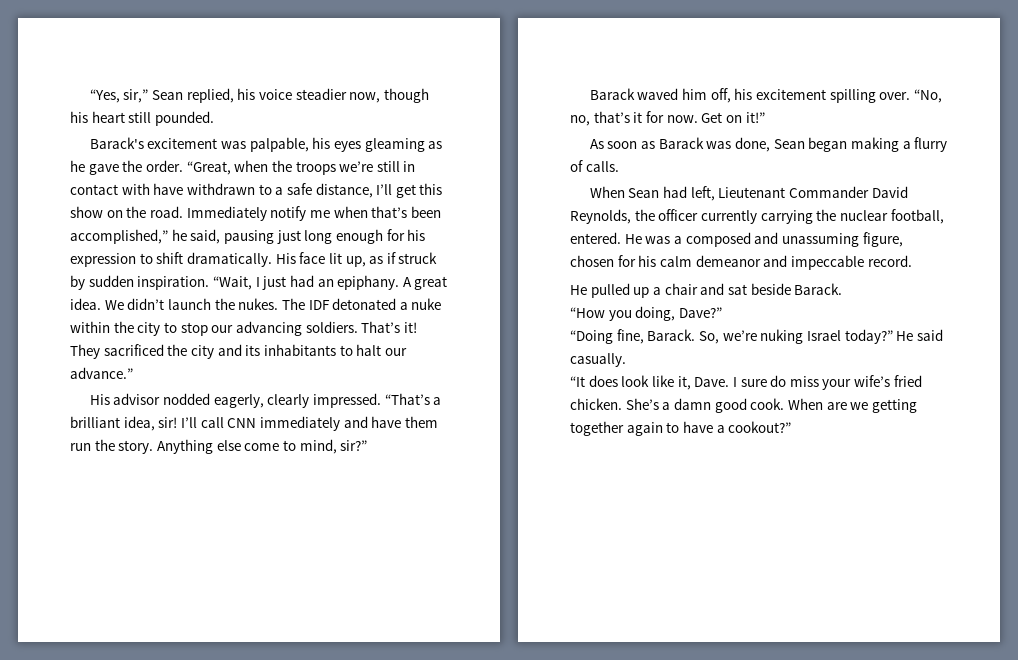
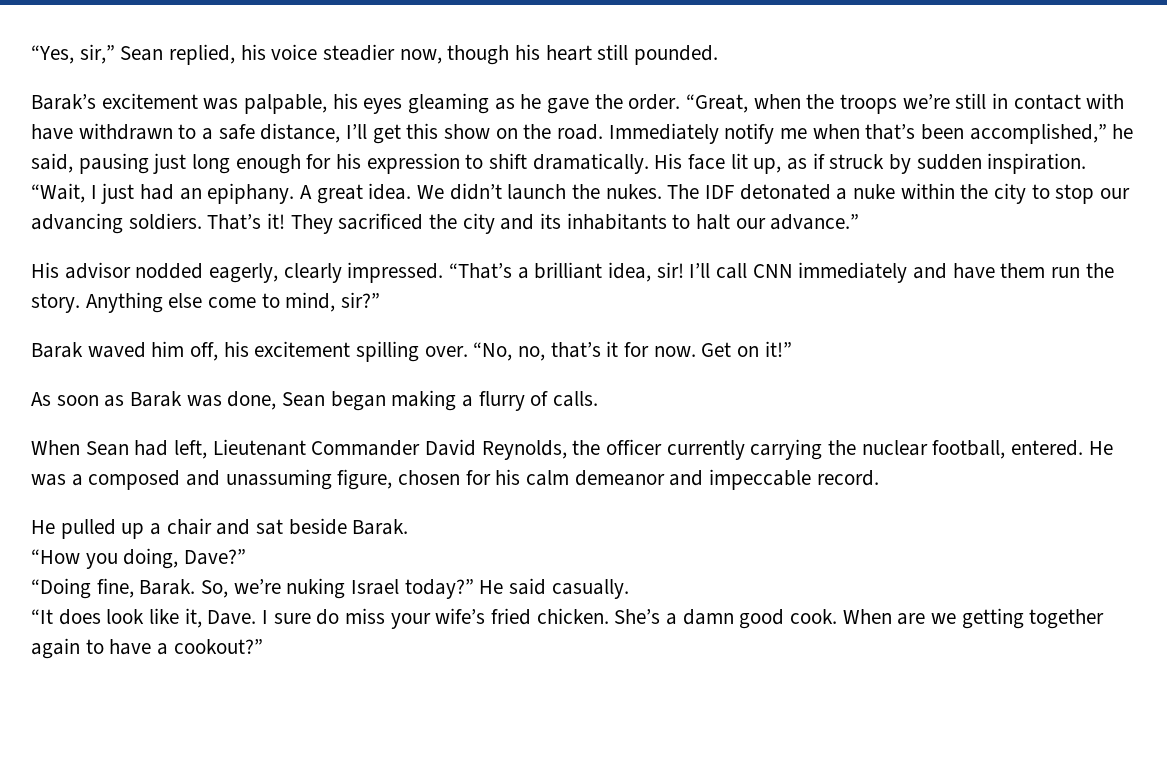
- Barack's excitement was palpable, his eyes gleaming as he gave the order.
+ Barak’s excitement was palpable, his eyes gleaming as he gave the order.
- Barack waved him off, his excitement spilling over.
+ Barak waved him off, his excitement spilling over.
- As soon as Barack was done, Sean began making a flurry of calls.
+ As soon as Barak was done, Sean began making a flurry of calls.
- He pulled up a chair and sat beside Barack.
+ He pulled up a chair and sat beside Barak.
- “Doing fine, Barack.
+ “Doing fine, Barak.

